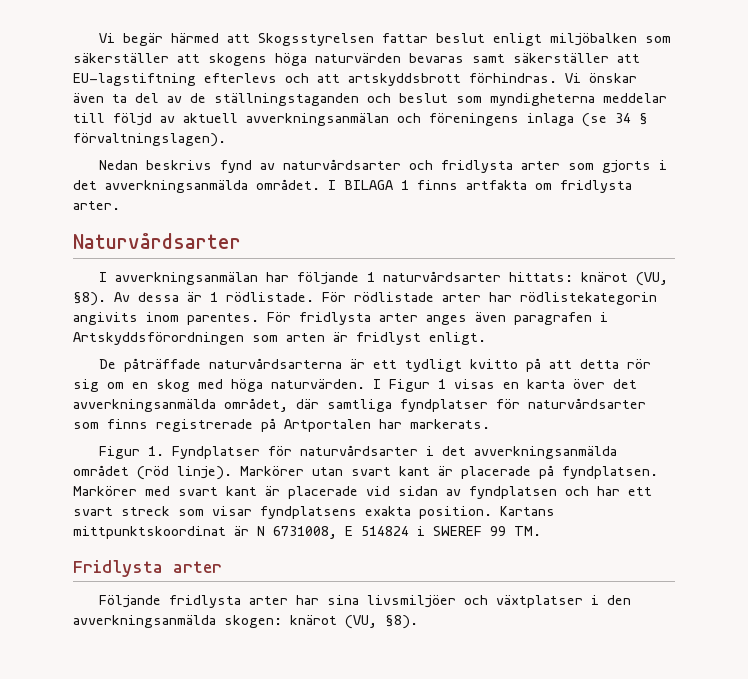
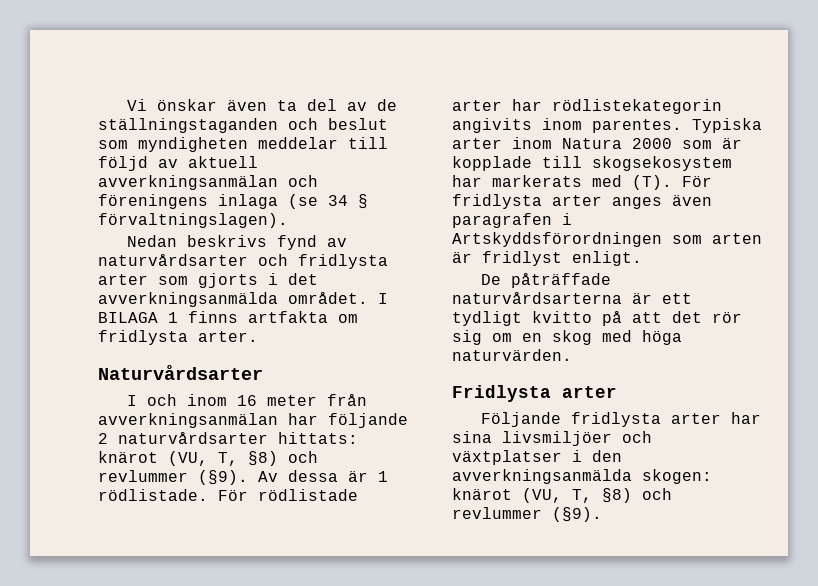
- Vi begär härmed att Skogsstyrelsen fattar beslut enligt miljöbalken som säkerställer att skogens höga naturvärden bevaras samt säkerställer att EU-lagstiftning efterlevs och att artskyddsbrott förhindras. Vi önskar även ta del av de ställningstaganden och beslut som myndigheterna meddelar till följd av aktuell avverkningsanmälan och föreningens inlaga (se 34 § förvaltningslagen).
+ Vi önskar även ta del av de ställningstaganden och beslut som myndigheten meddelar till följd av aktuell avverkningsanmälan och föreningens inlaga (se 34 § förvaltningslagen).
- I avverkningsanmälan har följande 1 naturvårdsarter hittats: knärot (VU, §8).
+ I och inom 16 meter från avverkningsanmälan har följande 2 naturvårdsarter hittats: knärot (VU, T, §8) och revlummer (§9).
- För fridlysta arter anges även paragrafen i Artskyddsförordningen som arten är fridlyst enligt.
+ Typiska arter inom Natura 2000 som är kopplade till skogsekosystem har markerats med (T). För fridlysta arter anges även paragrafen i Artskyddsförordningen som arten är fridlyst enligt.
- De påträffade naturvårdsarterna är ett tydligt kvitto på att detta rör sig om en skog med höga naturvärden. I Figur 1 visas en karta över det avverkningsanmälda området, där samtliga fyndplatser för naturvårdsarter som finns registrerade på Artportalen har markerats.
- Figur 1. Fyndplatser för naturvårdsarter i det avverkningsanmälda området (röd linje). Markörer utan svart kant är placerade på fyndplatsen. Markörer med svart kant är placerade vid sidan av fyndplatsen och har ett svart streck som visar fyndplatsens exakta position. Kartans mittpunktskoordinat är N 6731008, E 514824 i SWEREF 99 TM.
+ De påträffade naturvårdsarterna är ett tydligt kvitto på att det rör sig om en skog med höga naturvärden.
- Följande fridlysta arter har sina livsmiljöer och växtplatser i den avverkningsanmälda skogen: knärot (VU, §8).
+ Följande fridlysta arter har sina livsmiljöer och växtplatser i den avverkningsanmälda skogen: knärot (VU, T, §8) och revlummer (§9).

